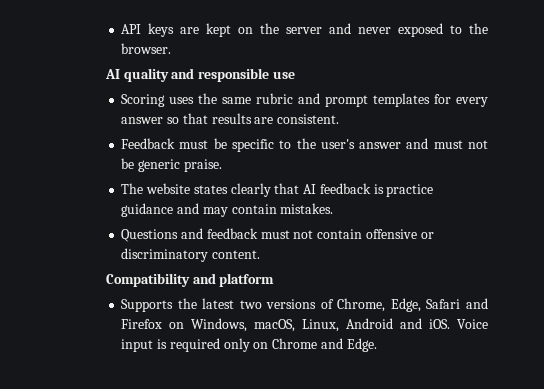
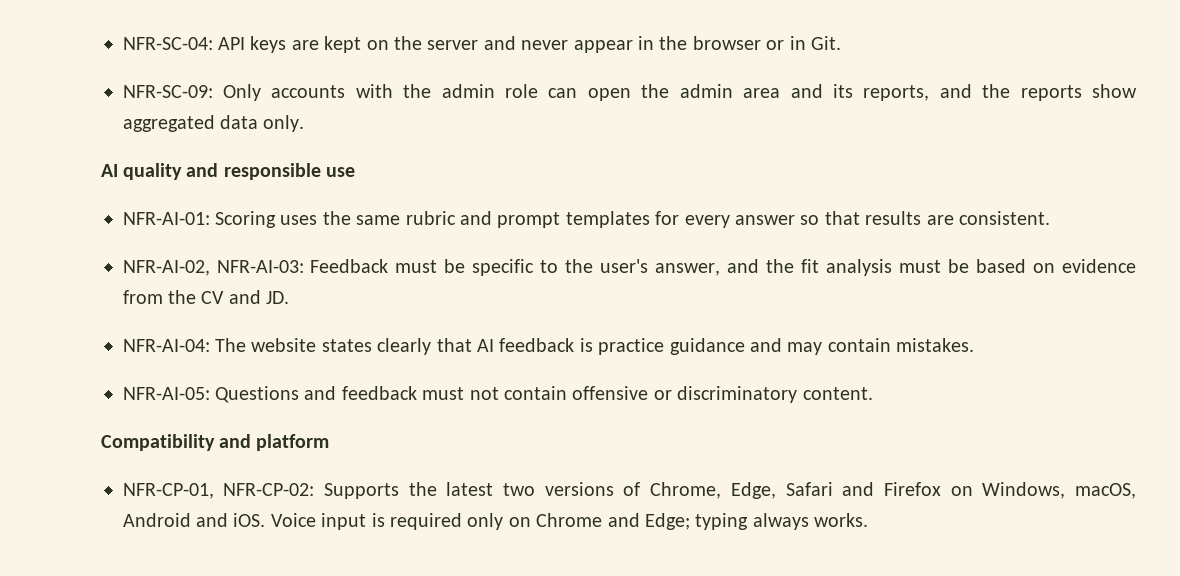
- API keys are kept on the server and never exposed to the browser.
+ NFR-SC-04: API keys are kept on the server and never appear in the browser or in Git.
+ NFR-SC-09: Only accounts with the admin role can open the admin area and its reports, and the reports show aggregated data only.
- Scoring uses the same rubric and prompt templates for every answer so that results are consistent.
+ NFR-AI-01: Scoring uses the same rubric and prompt templates for every answer so that results are consistent.
- Feedback must be specific to the user's answer and must not be generic praise.
- The website states clearly that AI feedback is practice guidance and may contain mistakes.
+ NFR-AI-02, NFR-AI-03: Feedback must be specific to the user's answer, and the fit analysis must be based on evidence from the CV and JD.
+ NFR-AI-04: The website states clearly that AI feedback is practice guidance and may contain mistakes.
- Questions and feedback must not contain offensive or discriminatory content.
+ NFR-AI-05: Questions and feedback must not contain offensive or discriminatory content.
- Supports the latest two versions of Chrome, Edge, Safari and Firefox on Windows, macOS, Linux, Android and iOS.
+ NFR-CP-01, NFR-CP-02: Supports the latest two versions of Chrome, Edge, Safari and Firefox on Windows, macOS, Android and iOS.
- Voice input is required only on Chrome and Edge.
+ Voice input is required only on Chrome and Edge; typing always works.

